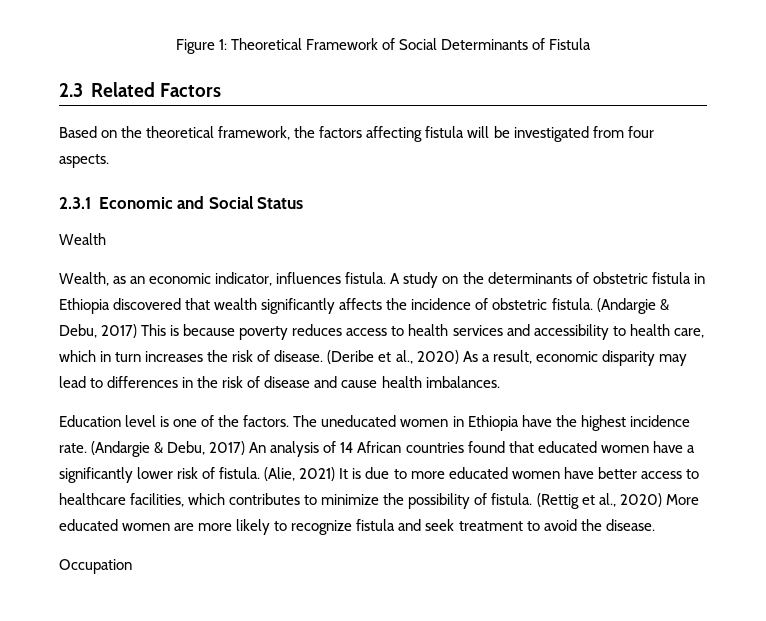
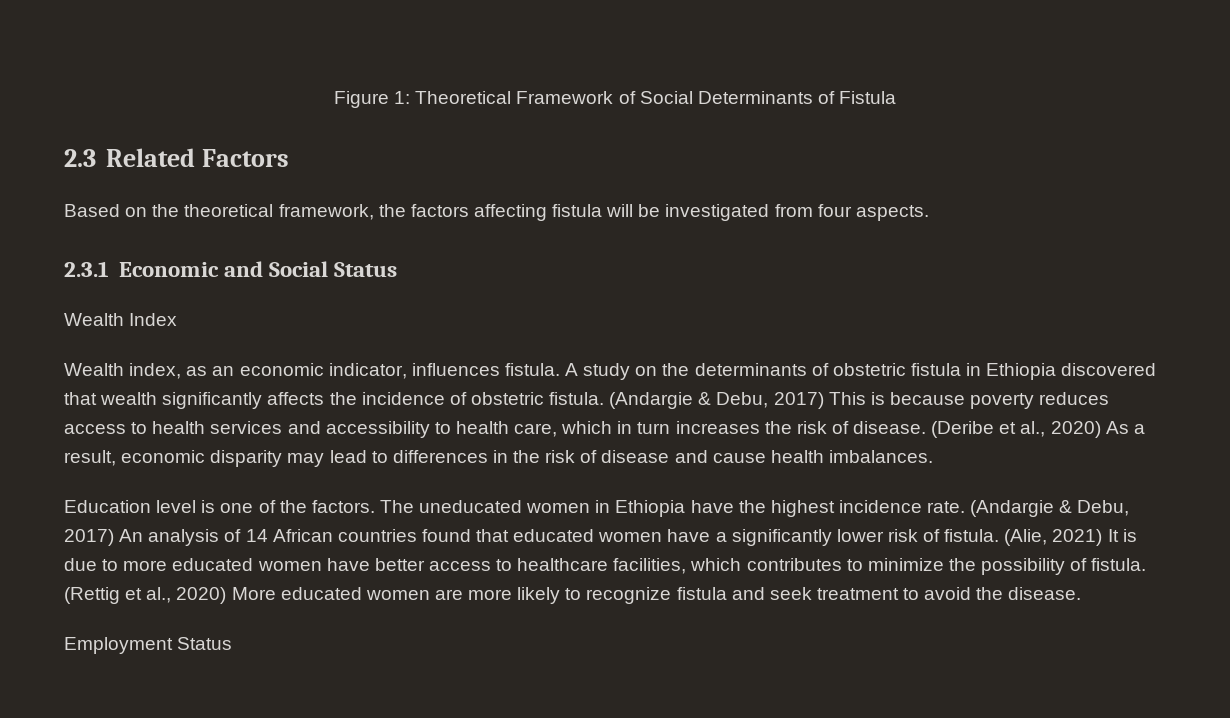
- Wealth
- Wealth, as an economic indicator, influences fistula.
+ Wealth Index
+ Wealth index, as an economic indicator, influences fistula.
- Occupation
+ Employment Status

